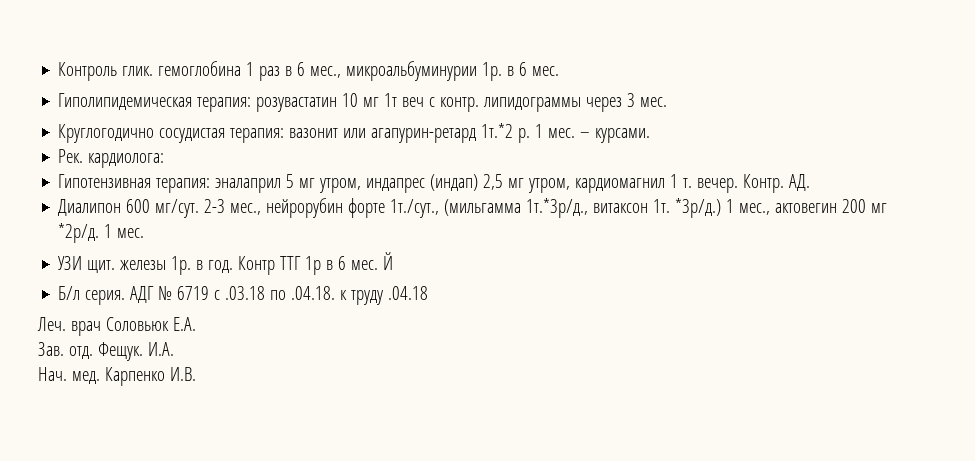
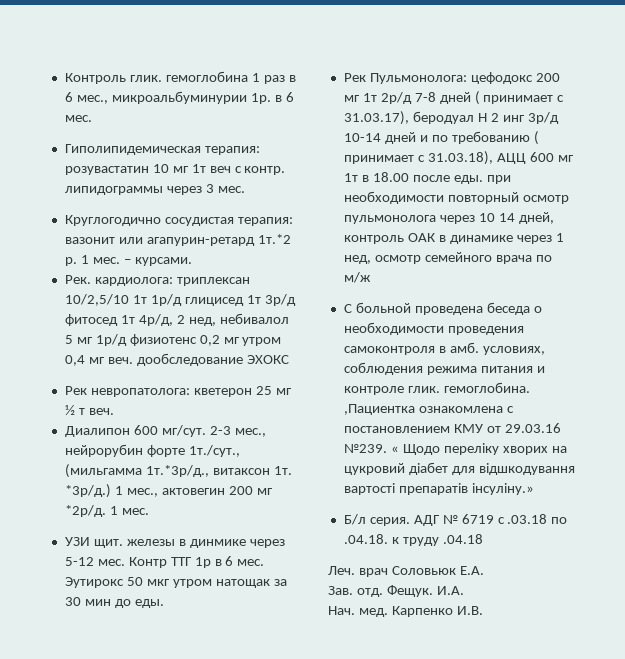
- Рек. кардиолога:
- Гипотензивная терапия: эналаприл 5 мг утром, индапрес (индап) 2,5 мг утром, кардиомагнил 1 т. вечер. Контр. АД.
+ Рек. кардиолога: триплексан 10/2,5/10 1т 1р/д глицисед 1т 3р/д фитосед 1т 4р/д, 2 нед, небивалол 5 мг 1р/д физиотенс 0,2 мг утром 0,4 мг веч. дообследование ЭХОКС
+ Рек невропатолога: кветерон 25 мг ½ т веч.
- УЗИ щит. железы 1р. в год.
+ УЗИ щит. железы в динмике через 5-12 мес.
- Й
+ Эутирокс 50 мкг утром натощак за 30 мин до еды.
+ Рек Пульмонолога: цефодокс 200 мг 1т 2р/д 7-8 дней ( принимает с 31.03.17), беродуал Н 2 инг 3р/д 10-14 дней и по требованию ( принимает с 31.03.18), АЦЦ 600 мг 1т в 18.00 после еды. при необходимости повторный осмотр пульмонолога через 10 14 дней, контроль ОАК в динамике через 1 нед, осмотр семейного врача по м/ж
+ С больной проведена беседа о необходимости проведения самоконтроля в амб. условиях, соблюдения режима питания и контроле глик. гемоглобина. ,Пациентка ознакомлена с постановлением КМУ от 29.03.16 №239. « Щодо переліку хворих на цукровий діабет для відшкодування вартості препаратів інсуліну.»

